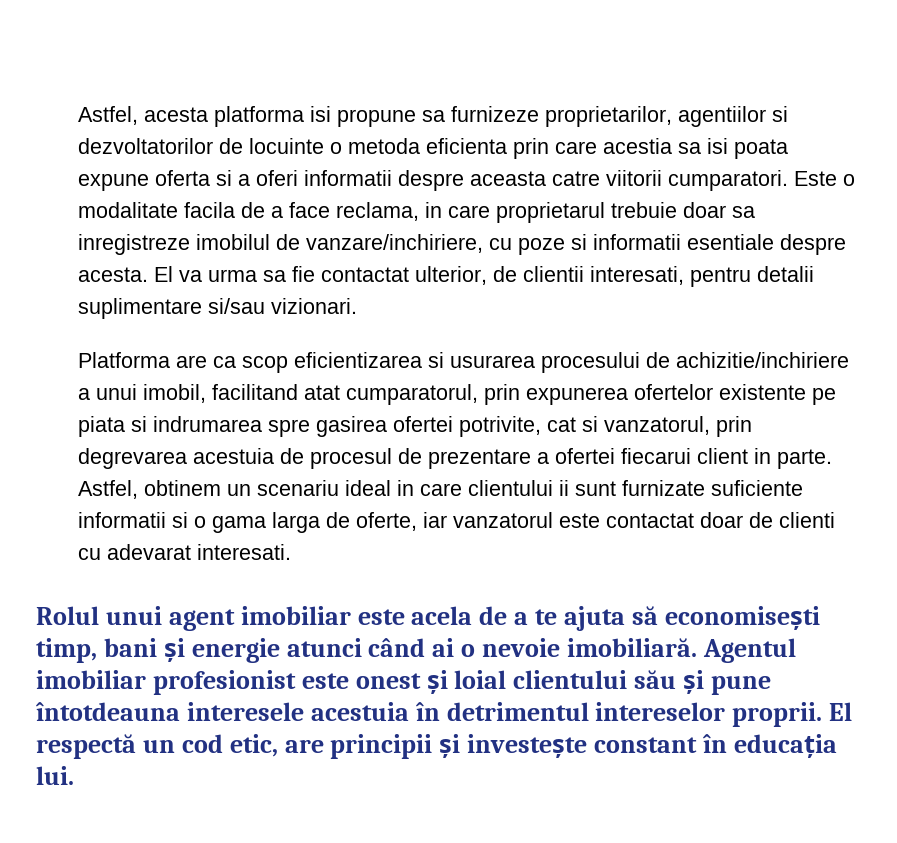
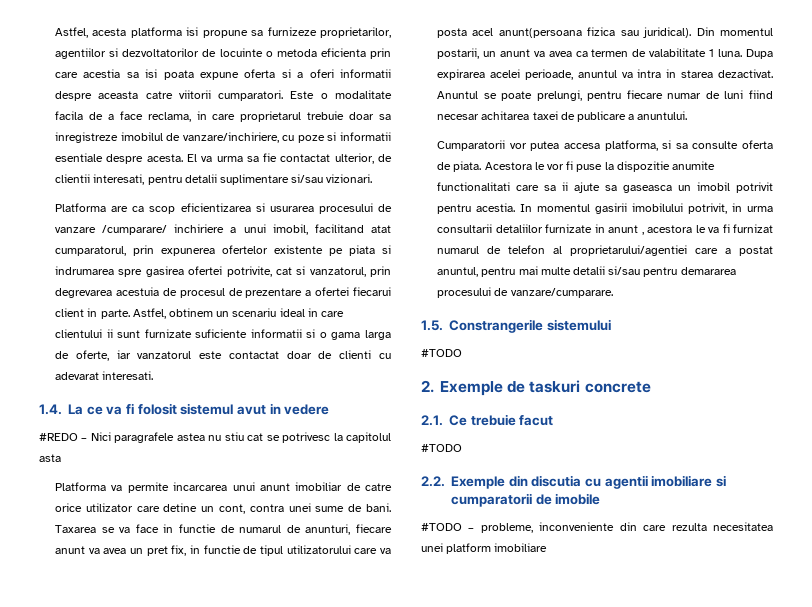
- Platforma are ca scop eficientizarea si usurarea procesului de achizitie/inchiriere a unui imobil, facilitand atat cumparatorul, prin expunerea ofertelor existente pe piata si indrumarea spre gasirea ofertei potrivite, cat si vanzatorul, prin degrevarea acestuia de procesul de prezentare a ofertei fiecarui client in parte.
+ Platforma are ca scop eficientizarea si usurarea procesului de vanzare /cumparare/ inchiriere a unui imobil, facilitand atat cumparatorul, prin expunerea ofertelor existente pe piata si indrumarea spre gasirea ofertei potrivite, cat si vanzatorul, prin degrevarea acestuia de procesul de prezentare a ofertei fiecarui client in parte.
- Rolul unui agent imobiliar este acela de a te ajuta să economisești timp, bani și energie atunci când ai o nevoie imobiliară. Agentul imobiliar profesionist este onest și loial clientului său și pune întotdeauna interesele acestuia în detrimentul intereselor proprii. El respectă un cod etic, are principii și investește constant în educația lui.
+ 1.4. La ce va fi folosit sistemul avut in vedere
+ #REDO – Nici paragrafele astea nu stiu cat se potrivesc la capitolul asta
+ Platforma va permite incarcarea unui anunt imobiliar de catre orice utilizator care detine un cont, contra unei sume de bani. Taxarea se va face in functie de numarul de anunturi, fiecare anunt va avea un pret fix, in functie de tipul utilizatorului care va posta acel anunt(persoana fizica sau juridical). Din momentul postarii, un anunt va avea ca termen de valabilitate 1 luna. Dupa expirarea acelei perioade, anuntul va intra in starea dezactivat. Anuntul se poate prelungi, pentru fiecare numar de luni fiind necesar achitarea taxei de publicare a anuntului.
+ Cumparatorii vor putea accesa platforma, si sa consulte oferta de piata. Acestora le vor fi puse la dispozitie anumite functionalitati care sa ii ajute sa gaseasca un imobil potrivit pentru acestia. In momentul gasirii imobilului potrivit, in urma consultarii detaliilor furnizate in anunt , acestora le va fi furnizat numarul de telefon al proprietarului/agentiei care a postat anuntul, pentru mai multe detalii si/sau pentru demararea procesului de vanzare/cumparare.
+ 1.5. Constrangerile sistemului
+ #TODO
+ 2. Exemple de taskuri concrete
+ 2.1. Ce trebuie facut
+ #TODO
+ 2.2. Exemple din discutia cu agentii imobiliare si cumparatorii de imobile
+ #TODO – probleme, inconveniente din care rezulta necesitatea unei platform imobiliare

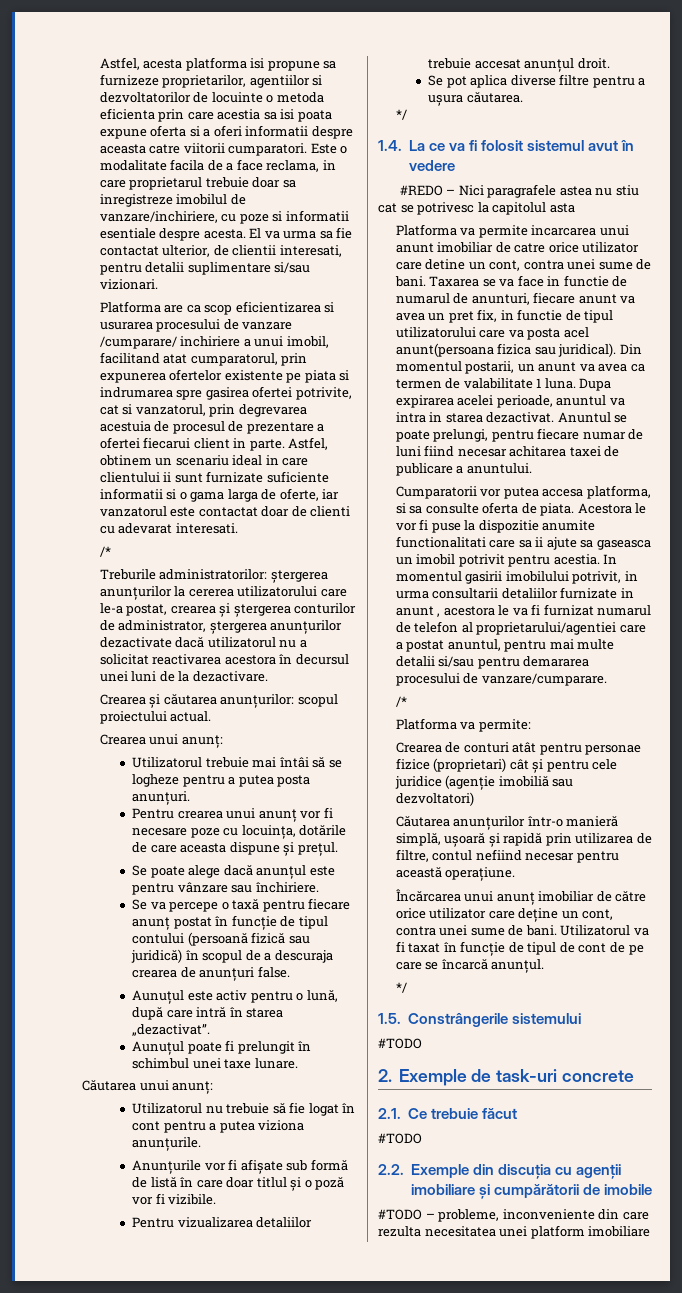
  Astfel, obtinem un scenariu ideal in care clientului ii sunt furnizate suficiente informatii si o gama larga de oferte, iar vanzatorul este contactat doar de clienti cu adevarat interesati.
+ /*
+ Treburile administratorilor: ștergerea anunțurilor la cererea utilizatorului care le-a postat, crearea și ștergerea conturilor de administrator, ștergerea anunțurilor dezactivate dacă utilizatorul nu a solicitat reactivarea acestora în decursul unei luni de la dezactivare.
+ Crearea și căutarea anunțurilor: scopul proiectului actual.
+ Crearea unui anunț:
+ Utilizatorul trebuie mai întâi să se logheze pentru a putea posta anunțuri.
+ Pentru crearea unui anunț vor fi necesare poze cu locuința, dotările de care aceasta dispune și prețul.
+ Se poate alege dacă anunțul este pentru vânzare sau închiriere.
+ Se va percepe o taxă pentru fiecare anunț postat în funcție de tipul contului (persoană fizică sau juridică) în scopul de a descuraja crearea de anunțuri false.
+ Aunuțul este activ pentru o lună, după care intră în starea „dezactivat”.
+ Aunuțul poate fi prelungit în schimbul unei taxe lunare.
+ Căutarea unui anunț:
+ Utilizatorul nu trebuie să fie logat în cont pentru a putea viziona anunțurile.
+ Anunțurile vor fi afișate sub formă de listă în care doar titlul și o poză vor fi vizibile.
+ Pentru vizualizarea detaliilor trebuie accesat anunțul droit.
+ Se pot aplica diverse filtre pentru a ușura căutarea.
+ */
- 1.4. La ce va fi folosit sistemul avut in vedere
+ 1.4. La ce va fi folosit sistemul avut în vedere
  In momentul gasirii imobilului potrivit, in urma consultarii detaliilor furnizate in anunt , acestora le va fi furnizat numarul de telefon al proprietarului/agentiei care a postat anuntul, pentru mai multe detalii si/sau pentru demararea procesului de vanzare/cumparare.
+ /*
+ Platforma va permite:
+ Crearea de conturi atât pentru personae fizice (proprietari) cât și pentru cele juridice (agenție imobiliă sau dezvoltatori)
+ Căutarea anunțurilor într-o manieră simplă, ușoară și rapidă prin utilizarea de filtre, contul nefiind necesar pentru această operațiune.
+ Încărcarea unui anunț imobiliar de către orice utilizator care deține un cont, contra unei sume de bani. Utilizatorul va fi taxat în funcție de tipul de cont de pe care se încarcă anunțul.
+ */
- 1.5. Constrangerile sistemului
+ 1.5. Constrângerile sistemului
- 2. Exemple de taskuri concrete
+ 2. Exemple de task-uri concrete
- 2.1. Ce trebuie facut
+ 2.1. Ce trebuie făcut
- 2.2. Exemple din discutia cu agentii imobiliare si cumparatorii de imobile
+ 2.2. Exemple din discuția cu agenții imobiliare și cumpărătorii de imobile

